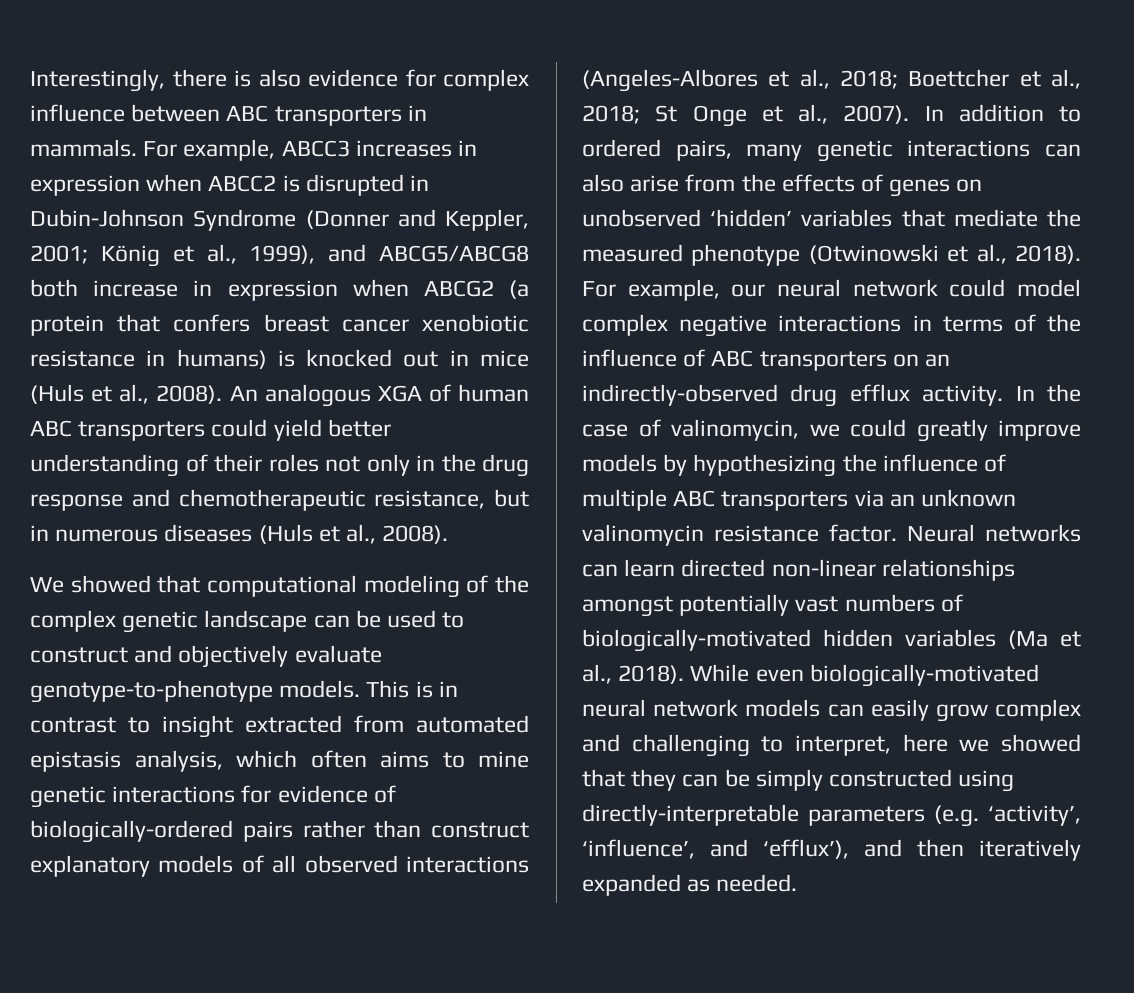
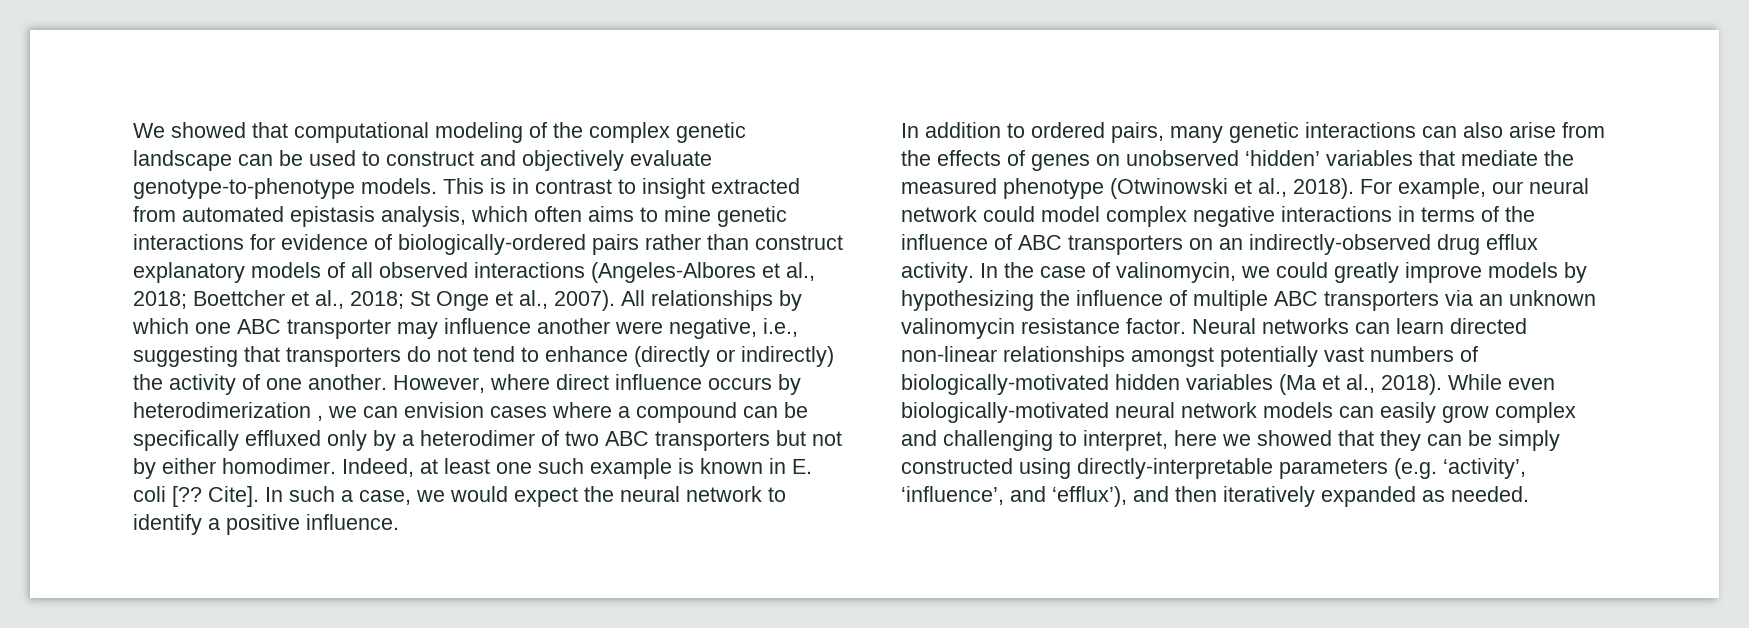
- Interestingly, there is also evidence for complex influence between ABC transporters in mammals. For example, ABCC3 increases in expression when ABCC2 is disrupted in Dubin-Johnson Syndrome (Donner and Keppler, 2001; König et al., 1999), and ABCG5/ABCG8 both increase in expression when ABCG2 (a protein that confers breast cancer xenobiotic resistance in humans) is knocked out in mice (Huls et al., 2008). An analogous XGA of human ABC transporters could yield better understanding of their roles not only in the drug response and chemotherapeutic resistance, but in numerous diseases (Huls et al., 2008).
- St Onge et al., 2007). In addition to ordered pairs, many genetic interactions can also arise from the effects of genes on unobserved ‘hidden’ variables that mediate the measured phenotype (Otwinowski et al., 2018).
+ St Onge et al., 2007). All relationships by which one ABC transporter may influence another were negative, i.e., suggesting that transporters do not tend to enhance (directly or indirectly) the activity of one another. However, where direct influence occurs by heterodimerization , we can envision cases where a compound can be specifically effluxed only by a heterodimer of two ABC transporters but not by either homodimer. Indeed, at least one such example is known in E. coli [?? Cite]. In such a case, we would expect the neural network to identify a positive influence.
+ In addition to ordered pairs, many genetic interactions can also arise from the effects of genes on unobserved ‘hidden’ variables that mediate the measured phenotype (Otwinowski et al., 2018).

